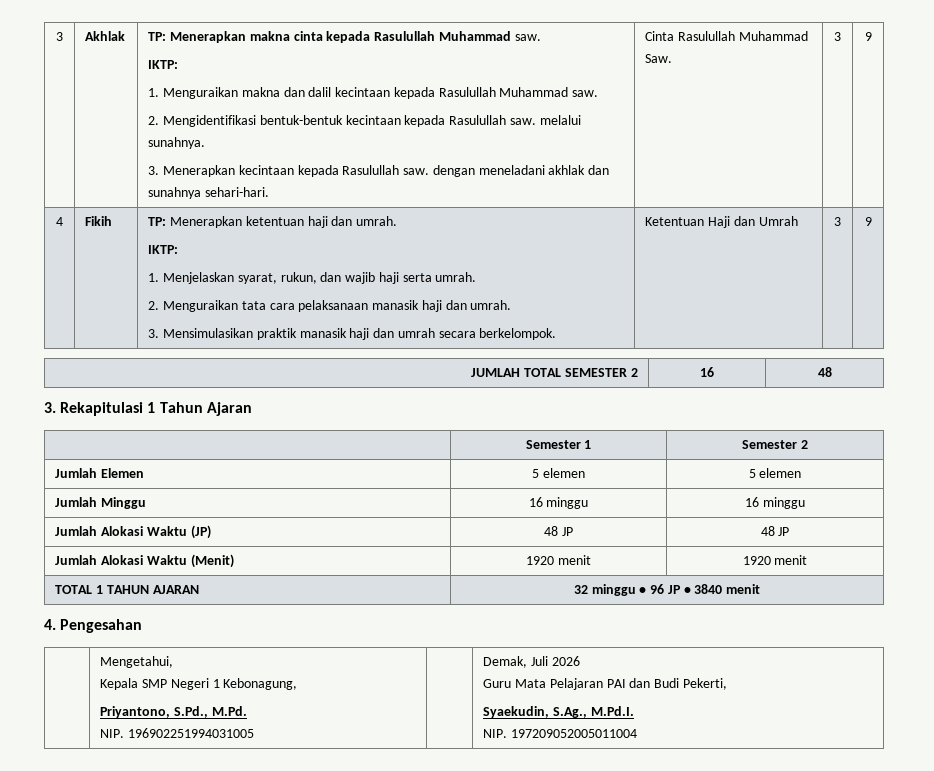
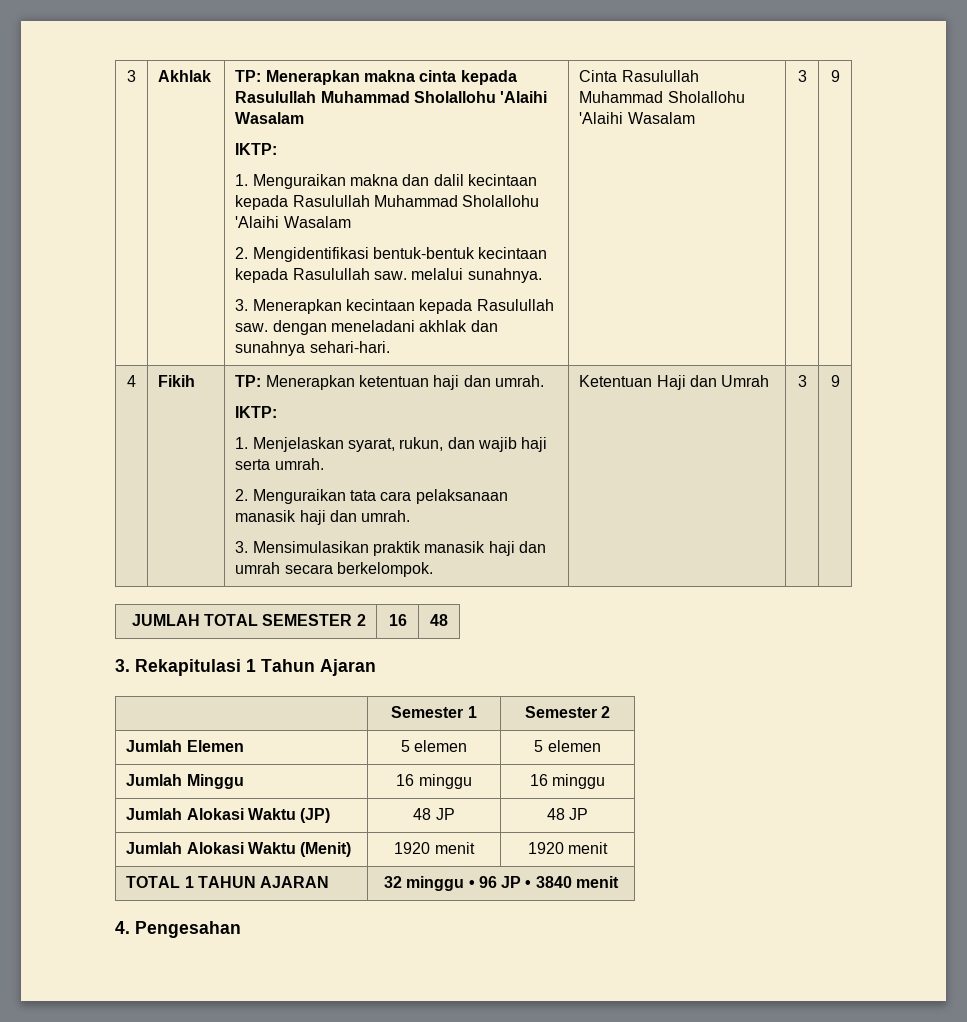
- TP: Menerapkan makna cinta kepada Rasulullah Muhammad saw.
+ TP: Menerapkan makna cinta kepada Rasulullah Muhammad Sholallohu 'Alaihi Wasalam
- 1. Menguraikan makna dan dalil kecintaan kepada Rasulullah Muhammad saw.
+ 1. Menguraikan makna dan dalil kecintaan kepada Rasulullah Muhammad Sholallohu 'Alaihi Wasalam
- Cinta Rasulullah Muhammad Saw.
+ Cinta Rasulullah Muhammad Sholallohu 'Alaihi Wasalam
- | Mengetahui,
- Kepala SMP Negeri 1 Kebonagung,
- Priyantono, S.Pd., M.Pd.
- NIP. 196902251994031005 | | Demak, Juli 2026
- Guru Mata Pelajaran PAI dan Budi Pekerti,
- Syaekudin, S.Ag., M.Pd.I.
- NIP. 197209052005011004

